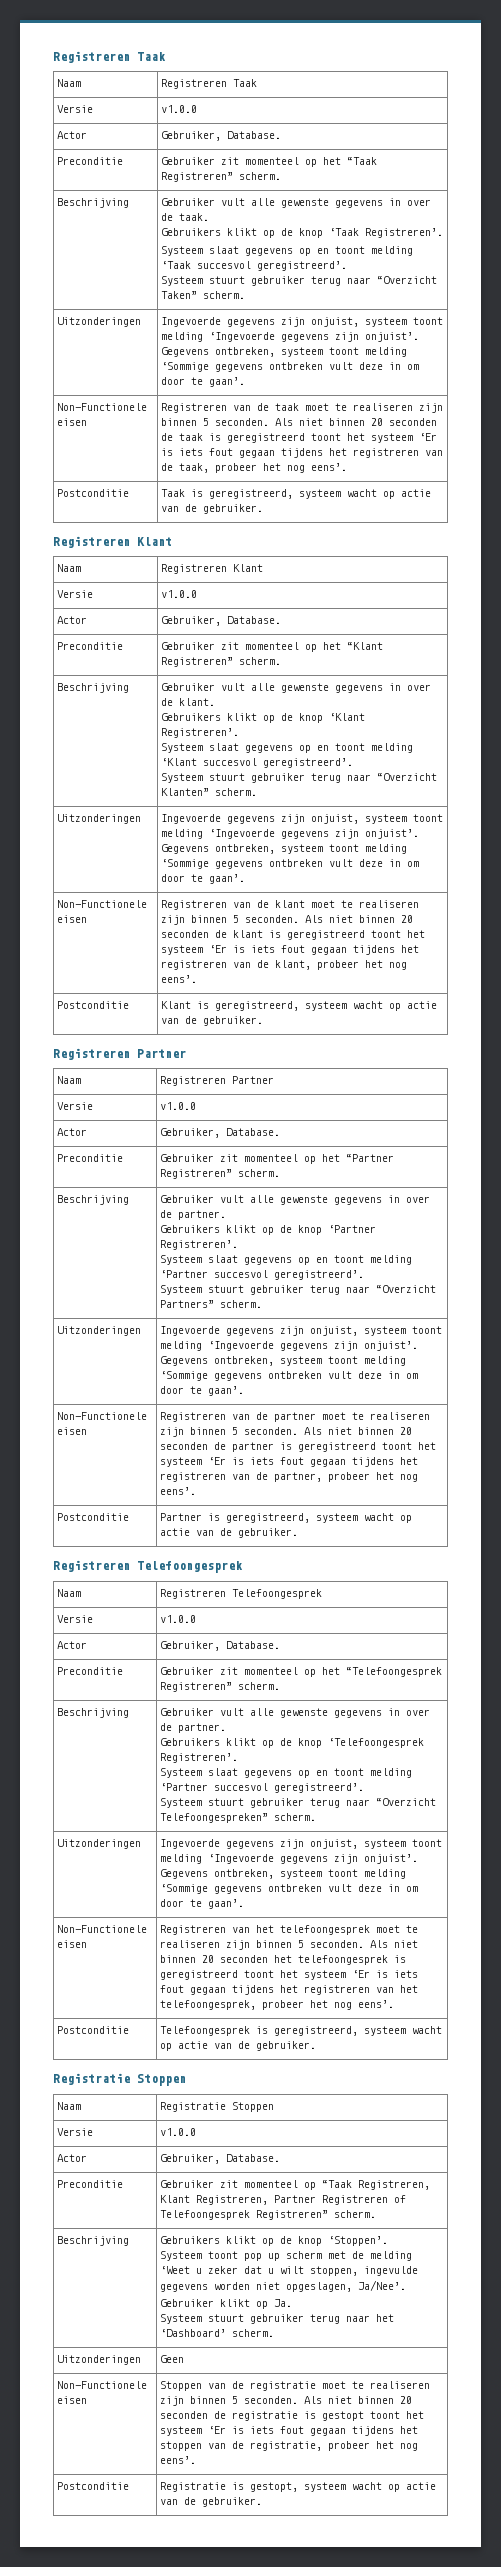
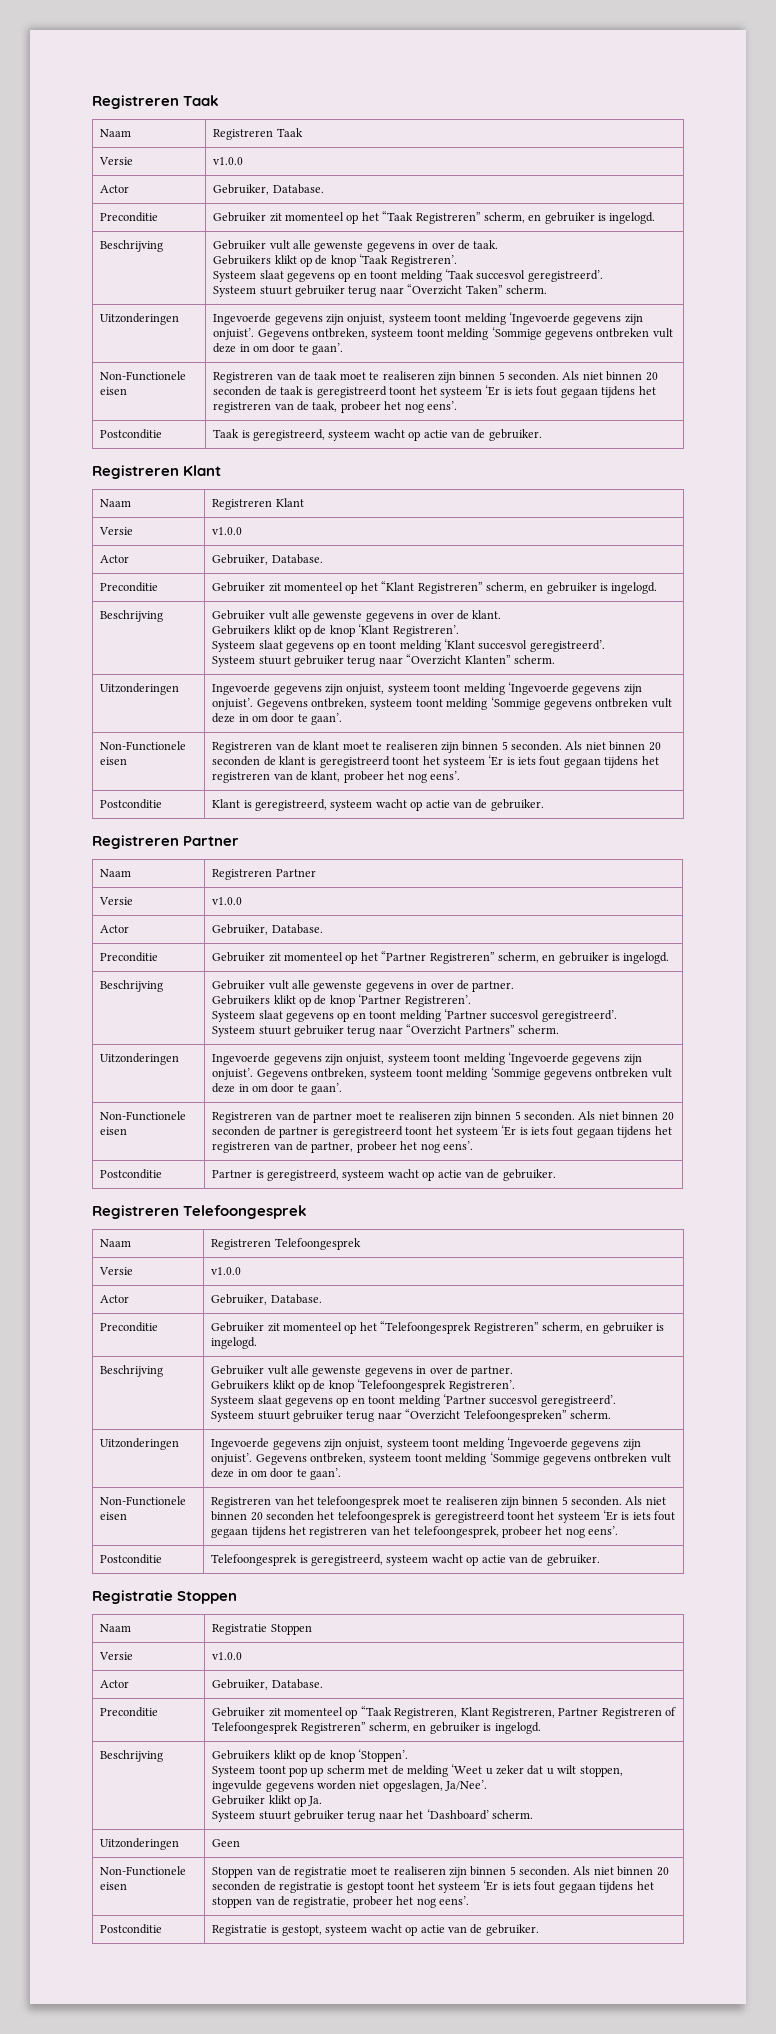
- Preconditie | Gebruiker zit momenteel op het “Taak Registreren” scherm.
+ Preconditie | Gebruiker zit momenteel op het “Taak Registreren” scherm, en gebruiker is ingelogd.
- Preconditie | Gebruiker zit momenteel op het “Klant Registreren” scherm.
+ Preconditie | Gebruiker zit momenteel op het “Klant Registreren” scherm, en gebruiker is ingelogd.
- Preconditie | Gebruiker zit momenteel op het “Partner Registreren” scherm.
+ Preconditie | Gebruiker zit momenteel op het “Partner Registreren” scherm, en gebruiker is ingelogd.
- Preconditie | Gebruiker zit momenteel op het “Telefoongesprek Registreren” scherm.
+ Preconditie | Gebruiker zit momenteel op het “Telefoongesprek Registreren” scherm, en gebruiker is ingelogd.
- Preconditie | Gebruiker zit momenteel op “Taak Registreren, Klant Registreren, Partner Registreren of Telefoongesprek Registreren” scherm.
+ Preconditie | Gebruiker zit momenteel op “Taak Registreren, Klant Registreren, Partner Registreren of Telefoongesprek Registreren” scherm, en gebruiker is ingelogd.

